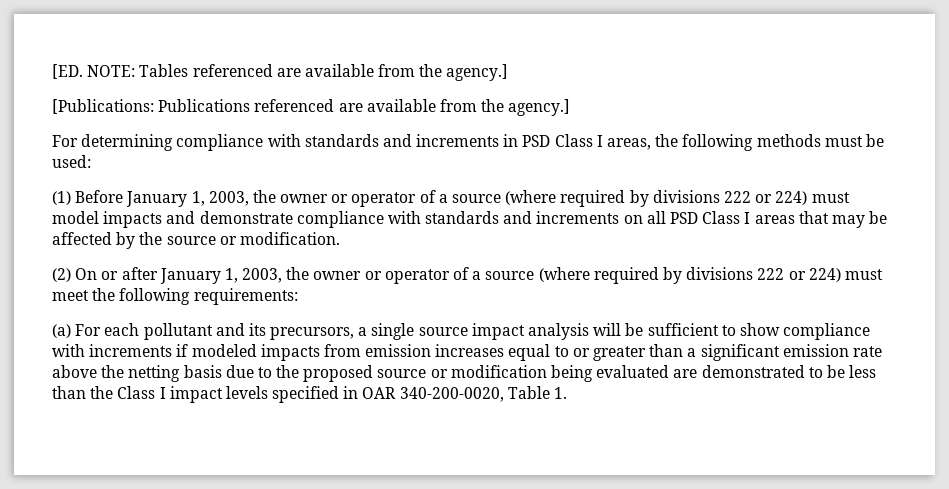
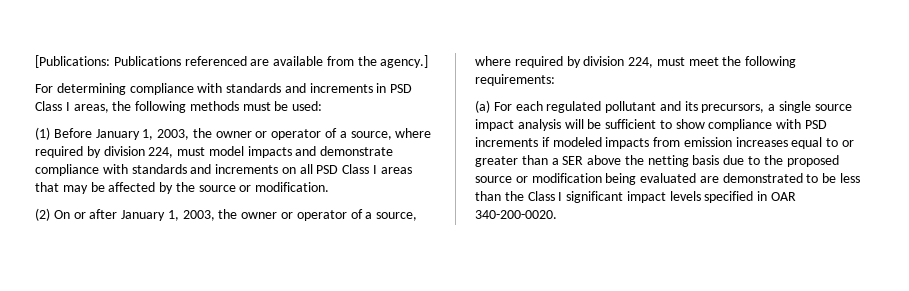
- [ED. NOTE: Tables referenced are available from the agency.]
- (1) Before January 1, 2003, the owner or operator of a source (where required by divisions 222 or 224) must model impacts and demonstrate compliance with standards and increments on all PSD Class I areas that may be affected by the source or modification.
+ (1) Before January 1, 2003, the owner or operator of a source, where required by division 224, must model impacts and demonstrate compliance with standards and increments on all PSD Class I areas that may be affected by the source or modification.
- (2) On or after January 1, 2003, the owner or operator of a source (where required by divisions 222 or 224) must meet the following requirements:
+ (2) On or after January 1, 2003, the owner or operator of a source, where required by division 224, must meet the following requirements:
- (a) For each pollutant and its precursors, a single source impact analysis will be sufficient to show compliance with increments if modeled impacts from emission increases equal to or greater than a significant emission rate above the netting basis due to the proposed source or modification being evaluated are demonstrated to be less than the Class I impact levels specified in OAR 340-200-0020, Table 1.
+ (a) For each regulated pollutant and its precursors, a single source impact analysis will be sufficient to show compliance with PSD increments if modeled impacts from emission increases equal to or greater than a SER above the netting basis due to the proposed source or modification being evaluated are demonstrated to be less than the Class I significant impact levels specified in OAR 340-200-0020.

